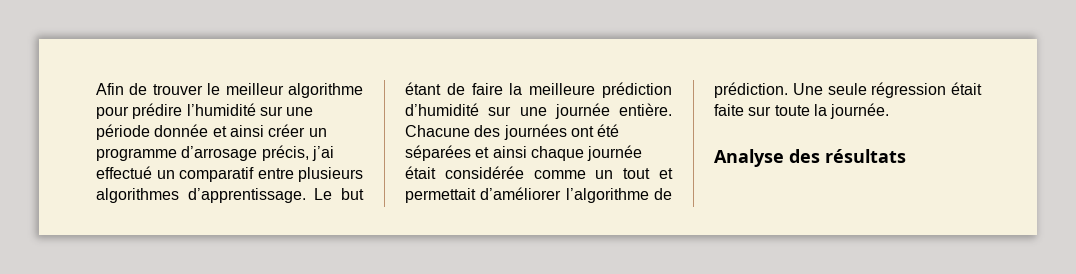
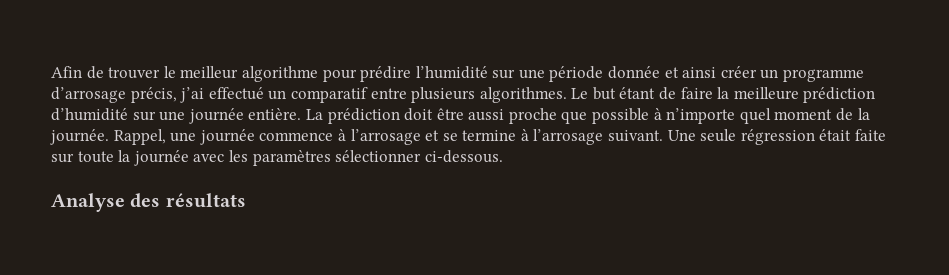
- Afin de trouver le meilleur algorithme pour prédire l’humidité sur une période donnée et ainsi créer un programme d’arrosage précis, j’ai effectué un comparatif entre plusieurs algorithmes d’apprentissage.
+ Afin de trouver le meilleur algorithme pour prédire l’humidité sur une période donnée et ainsi créer un programme d’arrosage précis, j’ai effectué un comparatif entre plusieurs algorithmes.
- Chacune des journées ont été séparées et ainsi chaque journée était considérée comme un tout et permettait d’améliorer l’algorithme de prédiction.
+ La prédiction doit être aussi proche que possible à n’importe quel moment de la journée. Rappel, une journée commence à l’arrosage et se termine à l’arrosage suivant.
- Une seule régression était faite sur toute la journée.
+ Une seule régression était faite sur toute la journée avec les paramètres sélectionner ci-dessous.

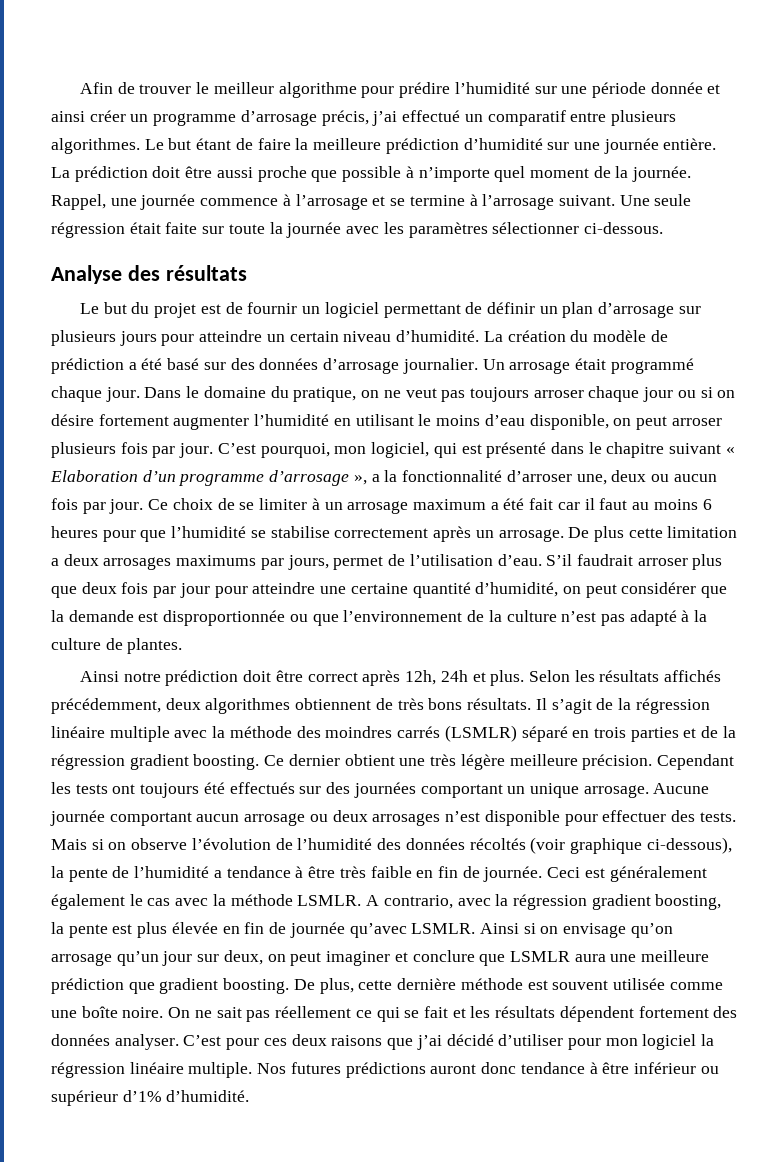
+ Le but du projet est de fournir un logiciel permettant de définir un plan d’arrosage sur plusieurs jours pour atteindre un certain niveau d’humidité. La création du modèle de prédiction a été basé sur des données d’arrosage journalier. Un arrosage était programmé chaque jour. Dans le domaine du pratique, on ne veut pas toujours arroser chaque jour ou si on désire fortement augmenter l’humidité en utilisant le moins d’eau disponible, on peut arroser plusieurs fois par jour. C’est pourquoi, mon logiciel, qui est présenté dans le chapitre suivant « Elaboration d’un programme d’arrosage », a la fonctionnalité d’arroser une, deux ou aucun fois par jour. Ce choix de se limiter à un arrosage maximum a été fait car il faut au moins 6 heures pour que l’humidité se stabilise correctement après un arrosage. De plus cette limitation a deux arrosages maximums par jours, permet de l’utilisation d’eau. S’il faudrait arroser plus que deux fois par jour pour atteindre une certaine quantité d’humidité, on peut considérer que la demande est disproportionnée ou que l’environnement de la culture n’est pas adapté à la culture de plantes.
+ Ainsi notre prédiction doit être correct après 12h, 24h et plus. Selon les résultats affichés précédemment, deux algorithmes obtiennent de très bons résultats. Il s’agit de la régression linéaire multiple avec la méthode des moindres carrés (LSMLR) séparé en trois parties et de la régression gradient boosting. Ce dernier obtient une très légère meilleure précision. Cependant les tests ont toujours été effectués sur des journées comportant un unique arrosage. Aucune journée comportant aucun arrosage ou deux arrosages n’est disponible pour effectuer des tests. Mais si on observe l’évolution de l’humidité des données récoltés (voir graphique ci-dessous), la pente de l’humidité a tendance à être très faible en fin de journée. Ceci est généralement également le cas avec la méthode LSMLR. A contrario, avec la régression gradient boosting, la pente est plus élevée en fin de journée qu’avec LSMLR. Ainsi si on envisage qu’on arrosage qu’un jour sur deux, on peut imaginer et conclure que LSMLR aura une meilleure prédiction que gradient boosting. De plus, cette dernière méthode est souvent utilisée comme une boîte noire. On ne sait pas réellement ce qui se fait et les résultats dépendent fortement des données analyser. C’est pour ces deux raisons que j’ai décidé d’utiliser pour mon logiciel la régression linéaire multiple. Nos futures prédictions auront donc tendance à être inférieur ou supérieur d’1% d’humidité.

